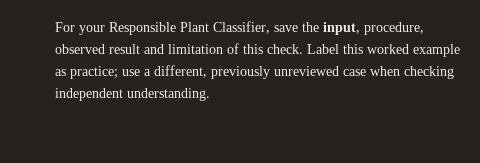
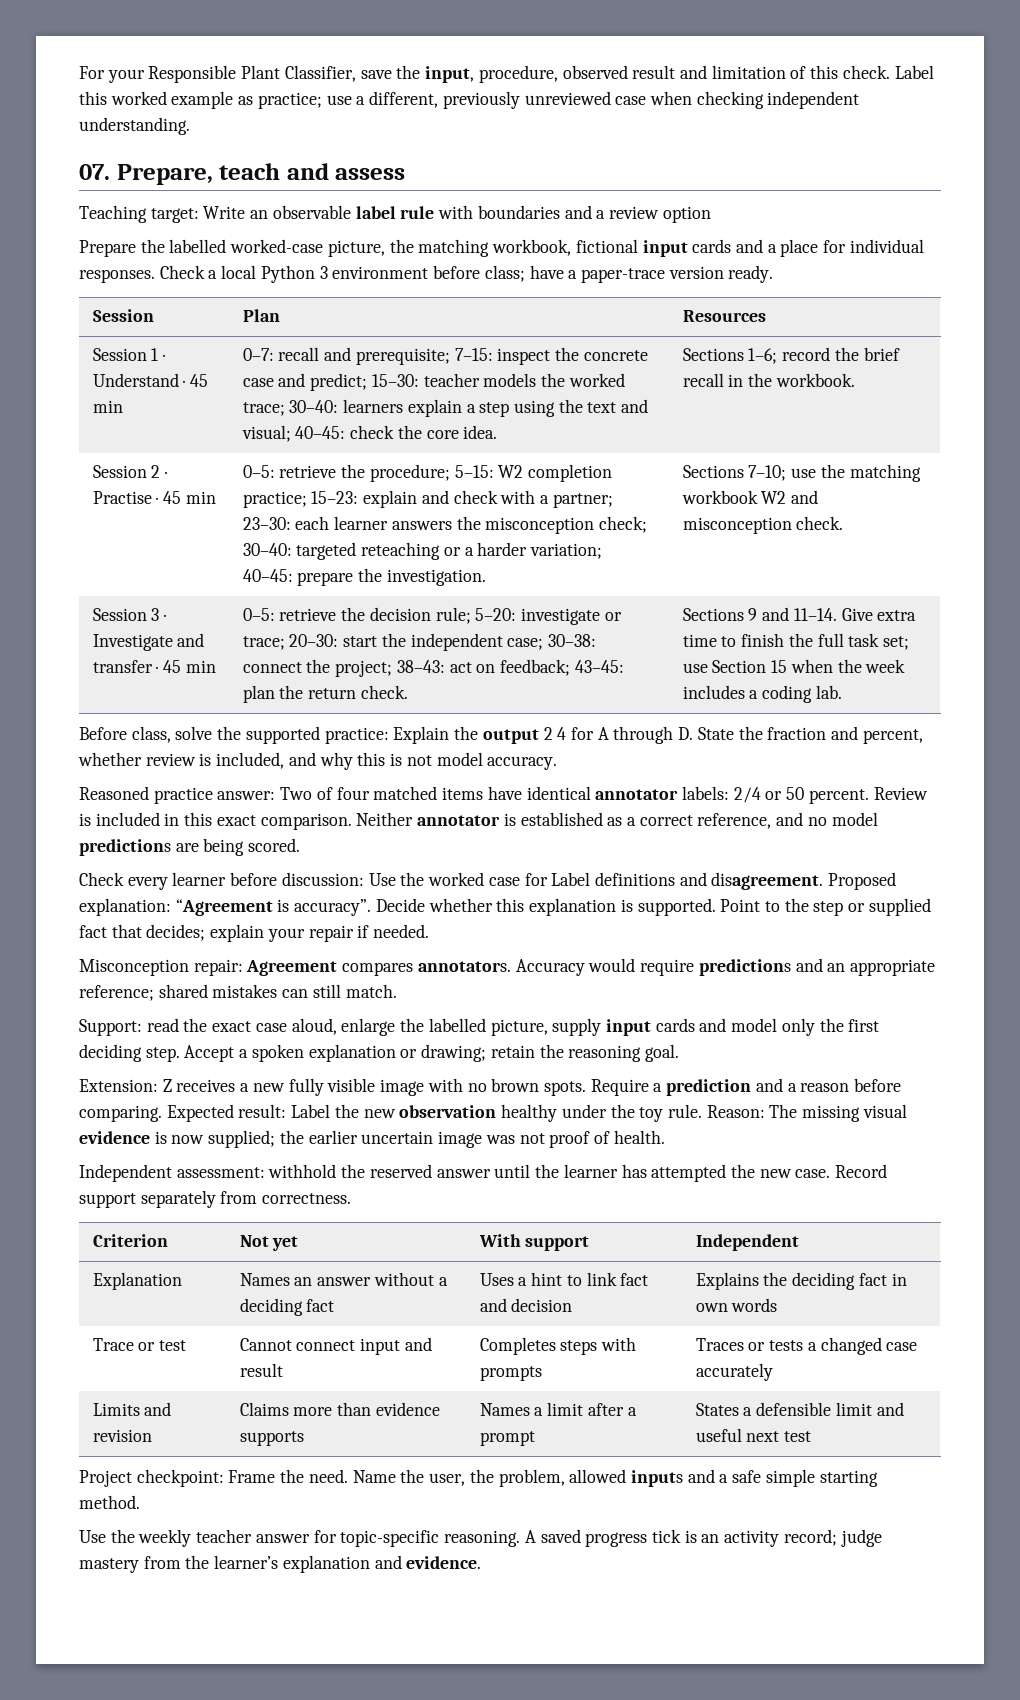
+ 07. Prepare, teach and assess
+ Teaching target: Write an observable label rule with boundaries and a review option
+ Prepare the labelled worked-case picture, the matching workbook, fictional input cards and a place for individual responses. Check a local Python 3 environment before class; have a paper-trace version ready.
+ Session | Plan | Resources
+ Session 1 · Understand · 45 min | 0–7: recall and prerequisite; 7–15: inspect the concrete case and predict; 15–30: teacher models the worked trace; 30–40: learners explain a step using the text and visual; 40–45: check the core idea. | Sections 1–6; record the brief recall in the workbook.
+ Session 2 · Practise · 45 min | 0–5: retrieve the procedure; 5–15: W2 completion practice; 15–23: explain and check with a partner; 23–30: each learner answers the misconception check; 30–40: targeted reteaching or a harder variation; 40–45: prepare the investigation. | Sections 7–10; use the matching workbook W2 and misconception check.
+ Session 3 · Investigate and transfer · 45 min | 0–5: retrieve the decision rule; 5–20: investigate or trace; 20–30: start the independent case; 30–38: connect the project; 38–43: act on feedback; 43–45: plan the return check. | Sections 9 and 11–14. Give extra time to finish the full task set; use Section 15 when the week includes a coding lab.
+ Before class, solve the supported practice: Explain the output 2 4 for A through D. State the fraction and percent, whether review is included, and why this is not model accuracy.
+ Reasoned practice answer: Two of four matched items have identical annotator labels: 2/4 or 50 percent. Review is included in this exact comparison. Neither annotator is established as a correct reference, and no model predictions are being scored.
+ Check every learner before discussion: Use the worked case for Label definitions and disagreement. Proposed explanation: “Agreement is accuracy”. Decide whether this explanation is supported. Point to the step or supplied fact that decides; explain your repair if needed.
+ Misconception repair: Agreement compares annotators. Accuracy would require predictions and an appropriate reference; shared mistakes can still match.
+ Support: read the exact case aloud, enlarge the labelled picture, supply input cards and model only the first deciding step. Accept a spoken explanation or drawing; retain the reasoning goal.
+ Extension: Z receives a new fully visible image with no brown spots. Require a prediction and a reason before comparing. Expected result: Label the new observation healthy under the toy rule. Reason: The missing visual evidence is now supplied; the earlier uncertain image was not proof of health.
+ Independent assessment: withhold the reserved answer until the learner has attempted the new case. Record support separately from correctness.
+ Criterion | Not yet | With support | Independent
+ Explanation | Names an answer without a deciding fact | Uses a hint to link fact and decision | Explains the deciding fact in own words
+ Trace or test | Cannot connect input and result | Completes steps with prompts | Traces or tests a changed case accurately
+ Limits and revision | Claims more than evidence supports | Names a limit after a prompt | States a defensible limit and useful next test
+ Project checkpoint: Frame the need. Name the user, the problem, allowed inputs and a safe simple starting method.
+ Use the weekly teacher answer for topic-specific reasoning. A saved progress tick is an activity record; judge mastery from the learner’s explanation and evidence.

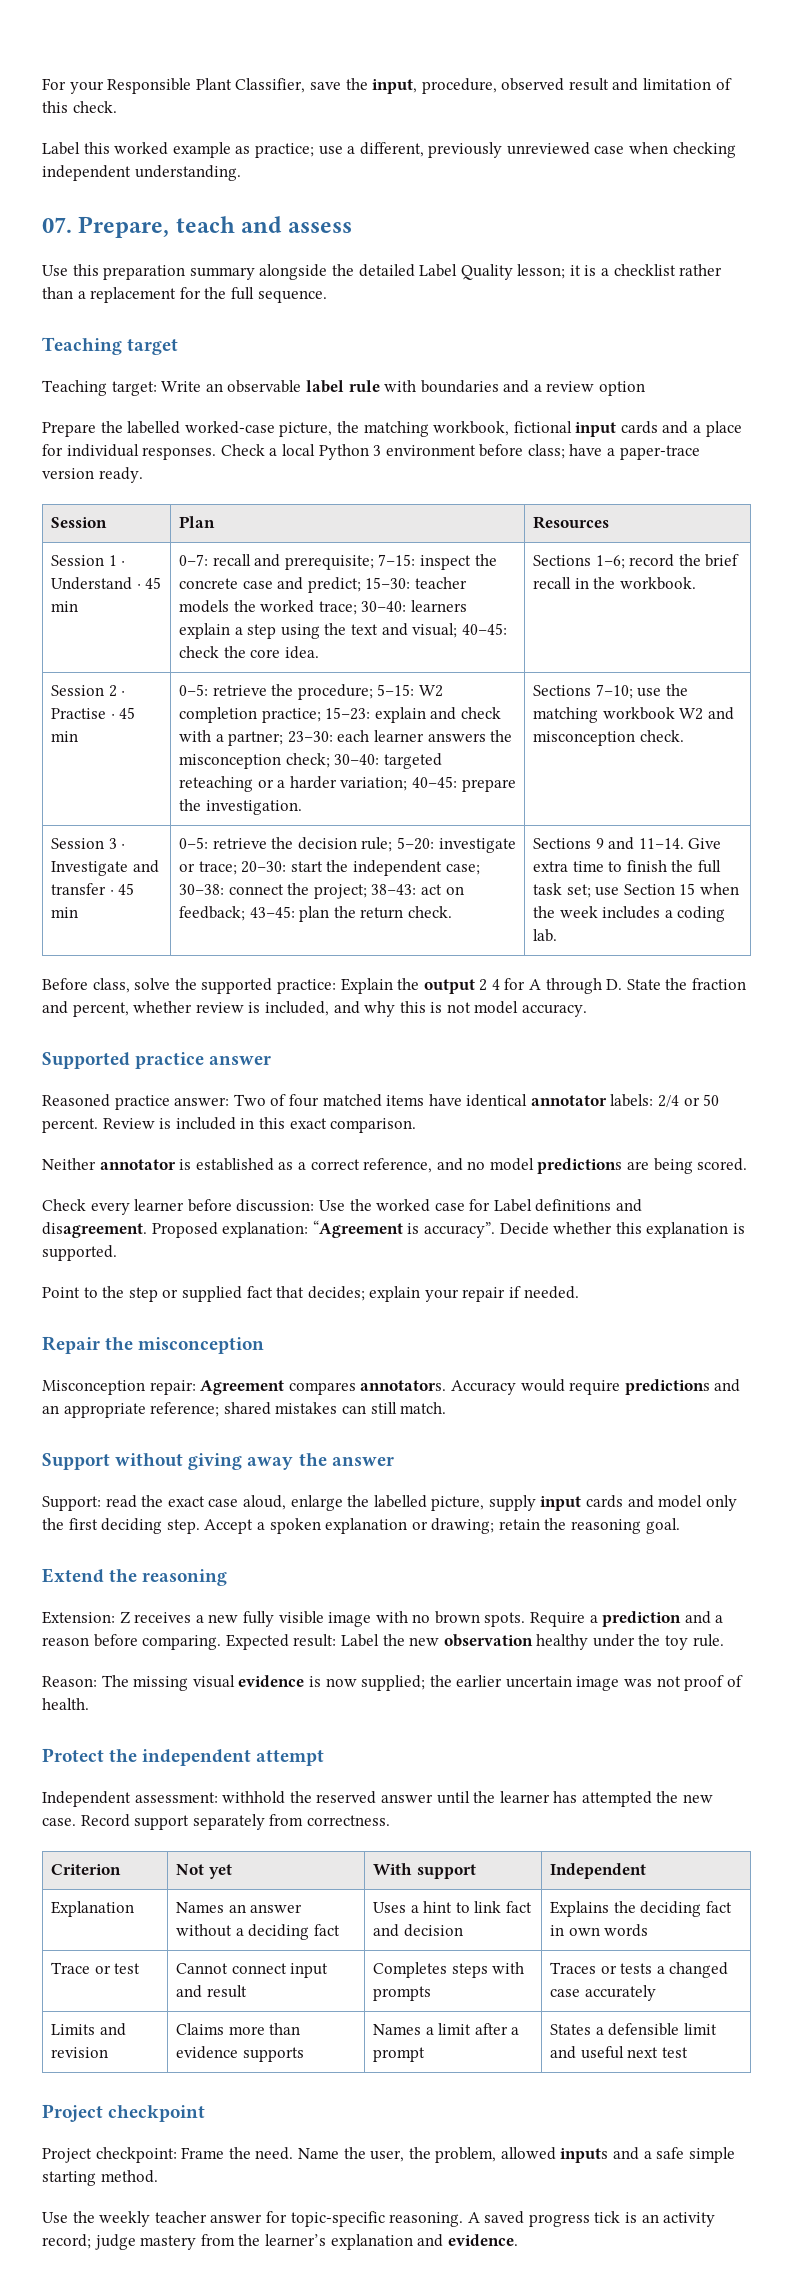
- For your Responsible Plant Classifier, save the input, procedure, observed result and limitation of this check. Label this worked example as practice; use a different, previously unreviewed case when checking independent understanding.
+ For your Responsible Plant Classifier, save the input, procedure, observed result and limitation of this check.
+ Label this worked example as practice; use a different, previously unreviewed case when checking independent understanding.
+ Use this preparation summary alongside the detailed Label Quality lesson; it is a checklist rather than a replacement for the full sequence.
+ Teaching target
+ Supported practice answer
- Review is included in this exact comparison. Neither annotator is established as a correct reference, and no model predictions are being scored.
+ Review is included in this exact comparison.
+ Neither annotator is established as a correct reference, and no model predictions are being scored.
- Decide whether this explanation is supported. Point to the step or supplied fact that decides; explain your repair if needed.
+ Decide whether this explanation is supported.
+ Point to the step or supplied fact that decides; explain your repair if needed.
+ Repair the misconception
+ Support without giving away the answer
+ Extend the reasoning
- Expected result: Label the new observation healthy under the toy rule. Reason: The missing visual evidence is now supplied; the earlier uncertain image was not proof of health.
+ Expected result: Label the new observation healthy under the toy rule.
+ Reason: The missing visual evidence is now supplied; the earlier uncertain image was not proof of health.
+ Protect the independent attempt
+ Project checkpoint

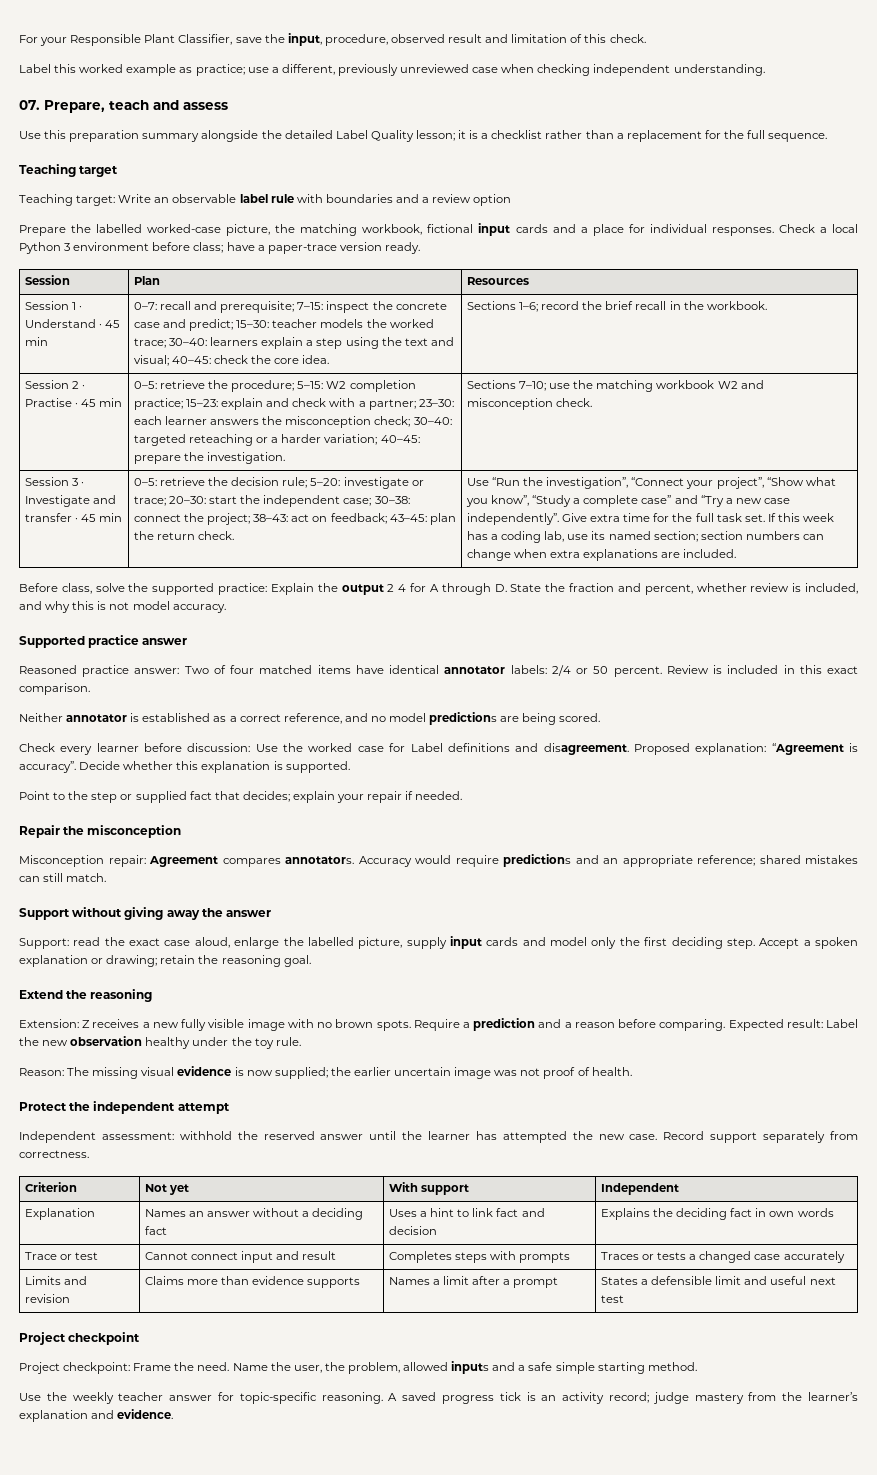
- Sections 9 and 11–14.
+ Use “Run the investigation”, “Connect your project”, “Show what you know”, “Study a complete case” and “Try a new case independently”.
- Give extra time to finish the full task set; use Section 15 when the week includes a coding lab.
+ Give extra time for the full task set. If this week has a coding lab, use its named section; section numbers can change when extra explanations are included.

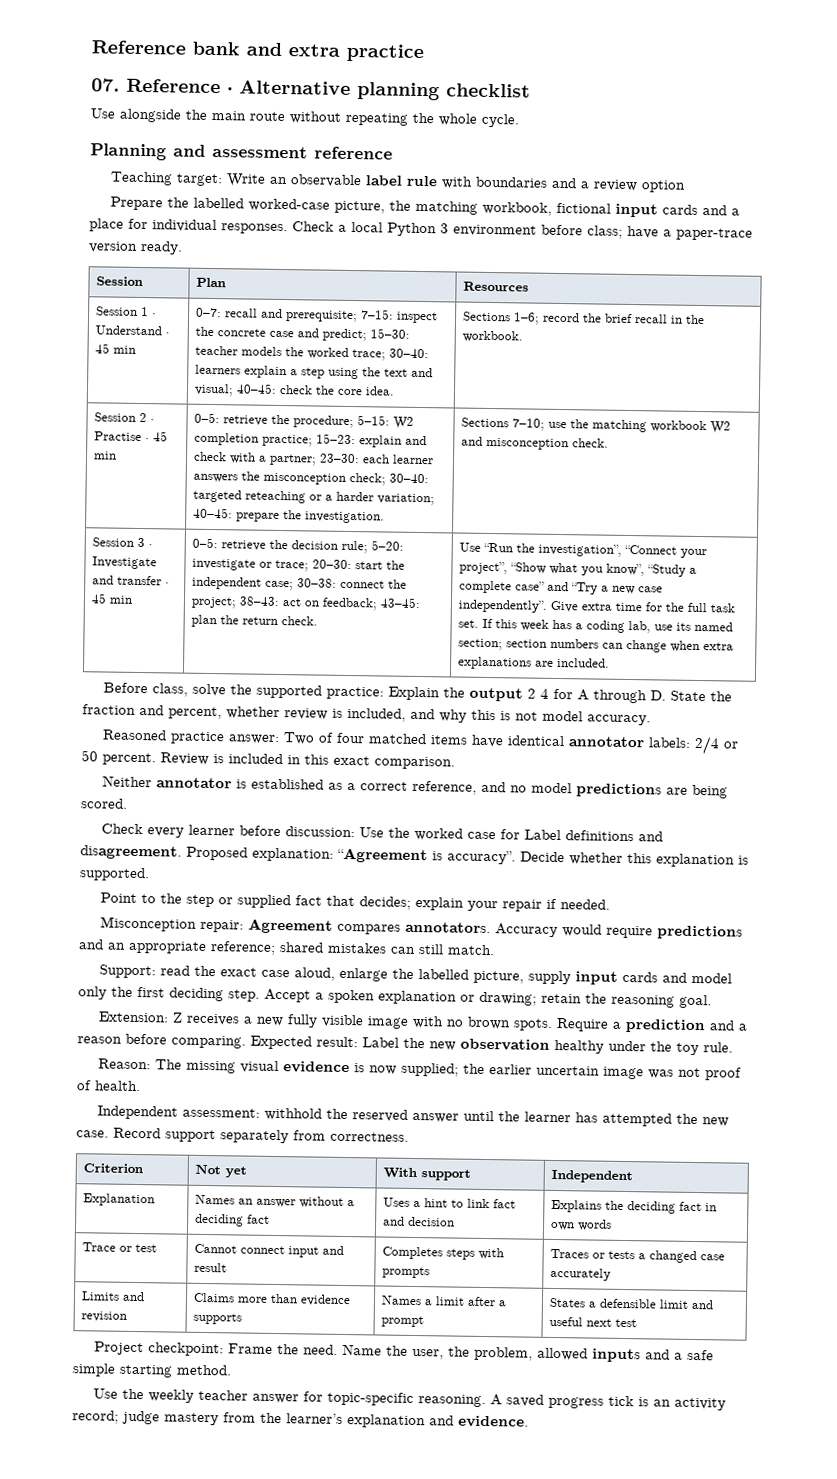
- For your Responsible Plant Classifier, save the input, procedure, observed result and limitation of this check.
- Label this worked example as practice; use a different, previously unreviewed case when checking independent understanding.
- 07. Prepare, teach and assess
- Use this preparation summary alongside the detailed Label Quality lesson; it is a checklist rather than a replacement for the full sequence.
- Teaching target
+ Reference bank and extra practice
+ 07. Reference · Alternative planning checklist
+ Use alongside the main route without repeating the whole cycle.
+ Planning and assessment reference
- Supported practice answer
- Repair the misconception
- Support without giving away the answer
- Extend the reasoning
- Protect the independent attempt
- Project checkpoint

